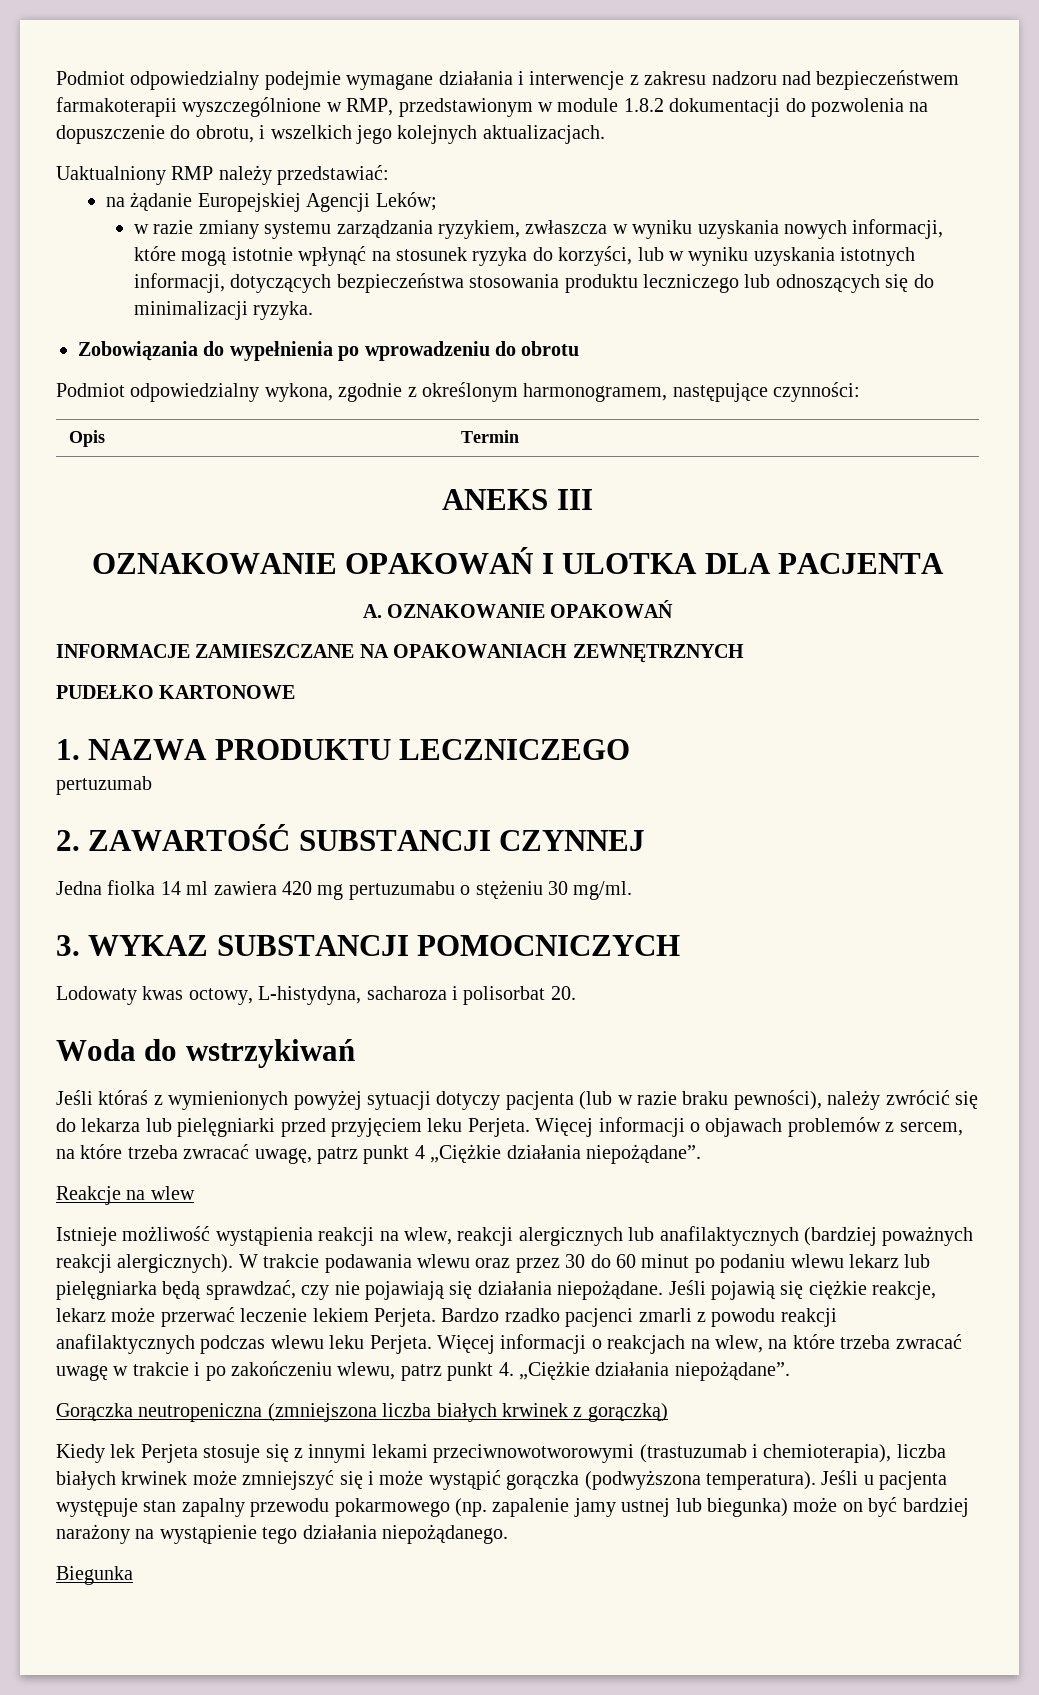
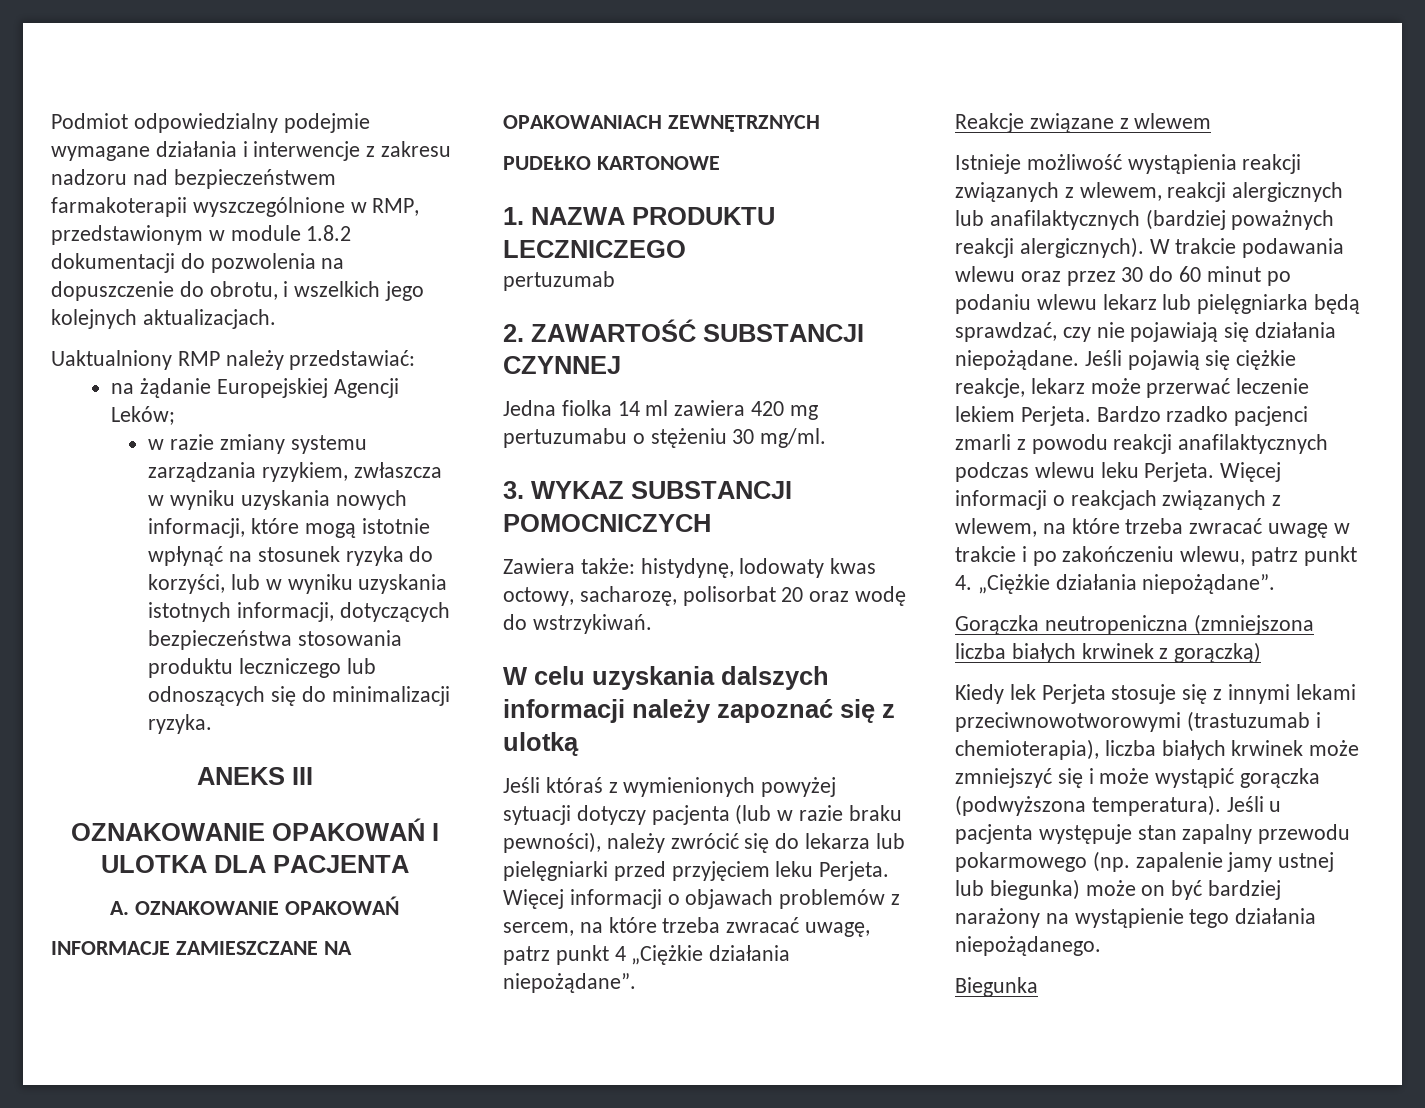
- Zobowiązania do wypełnienia po wprowadzeniu do obrotu
- Podmiot odpowiedzialny wykona, zgodnie z określonym harmonogramem, następujące czynności:
- Opis | Termin
- Lodowaty kwas octowy, L-histydyna, sacharoza i polisorbat 20.
- Woda do wstrzykiwań
+ Zawiera także: histydynę, lodowaty kwas octowy, sacharozę, polisorbat 20 oraz wodę do wstrzykiwań.
+ W celu uzyskania dalszych informacji należy zapoznać się z ulotką
- Reakcje na wlew
+ Reakcje związane z wlewem
- Istnieje możliwość wystąpienia reakcji na wlew, reakcji alergicznych lub anafilaktycznych (bardziej poważnych reakcji alergicznych).
+ Istnieje możliwość wystąpienia reakcji związanych z wlewem, reakcji alergicznych lub anafilaktycznych (bardziej poważnych reakcji alergicznych).
- Więcej informacji o reakcjach na wlew, na które trzeba zwracać uwagę w trakcie i po zakończeniu wlewu, patrz punkt 4. „Ciężkie działania niepożądane”.
+ Więcej informacji o reakcjach związanych z wlewem, na które trzeba zwracać uwagę w trakcie i po zakończeniu wlewu, patrz punkt 4. „Ciężkie działania niepożądane”.

